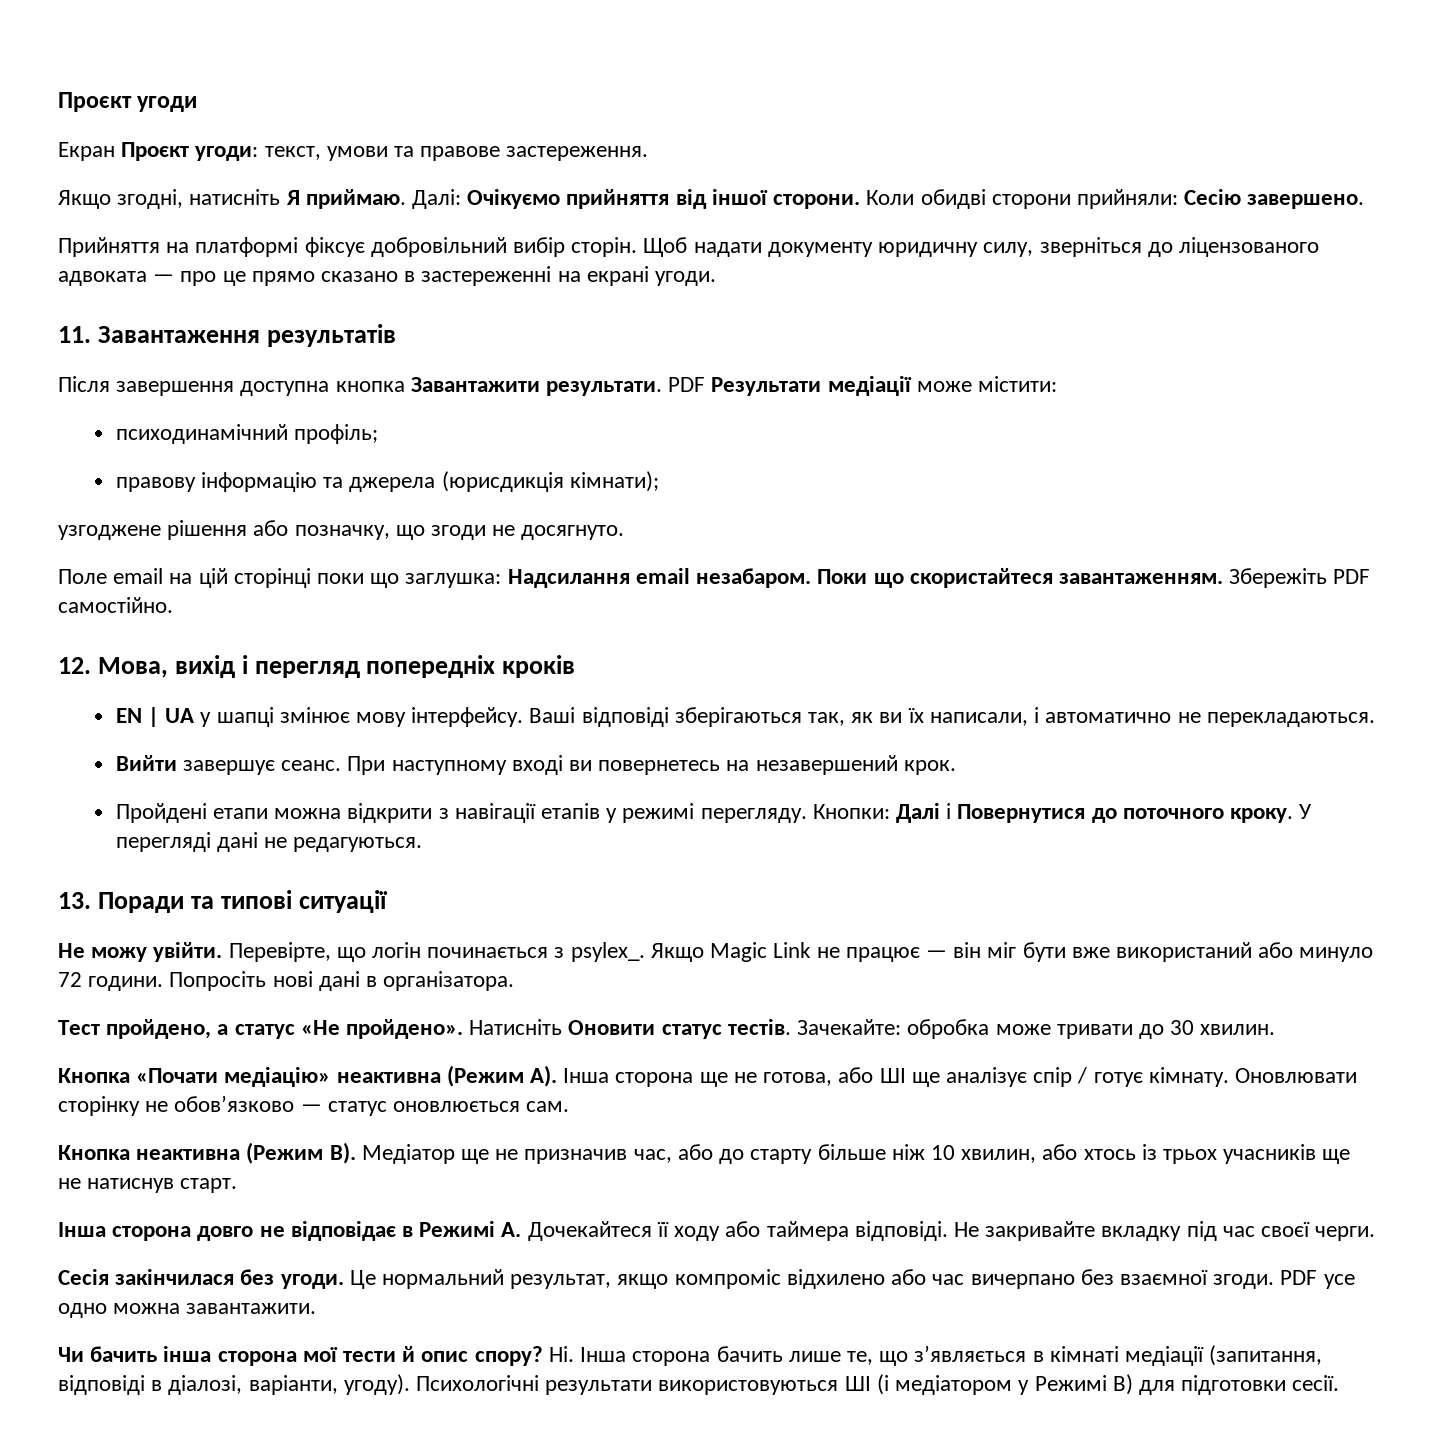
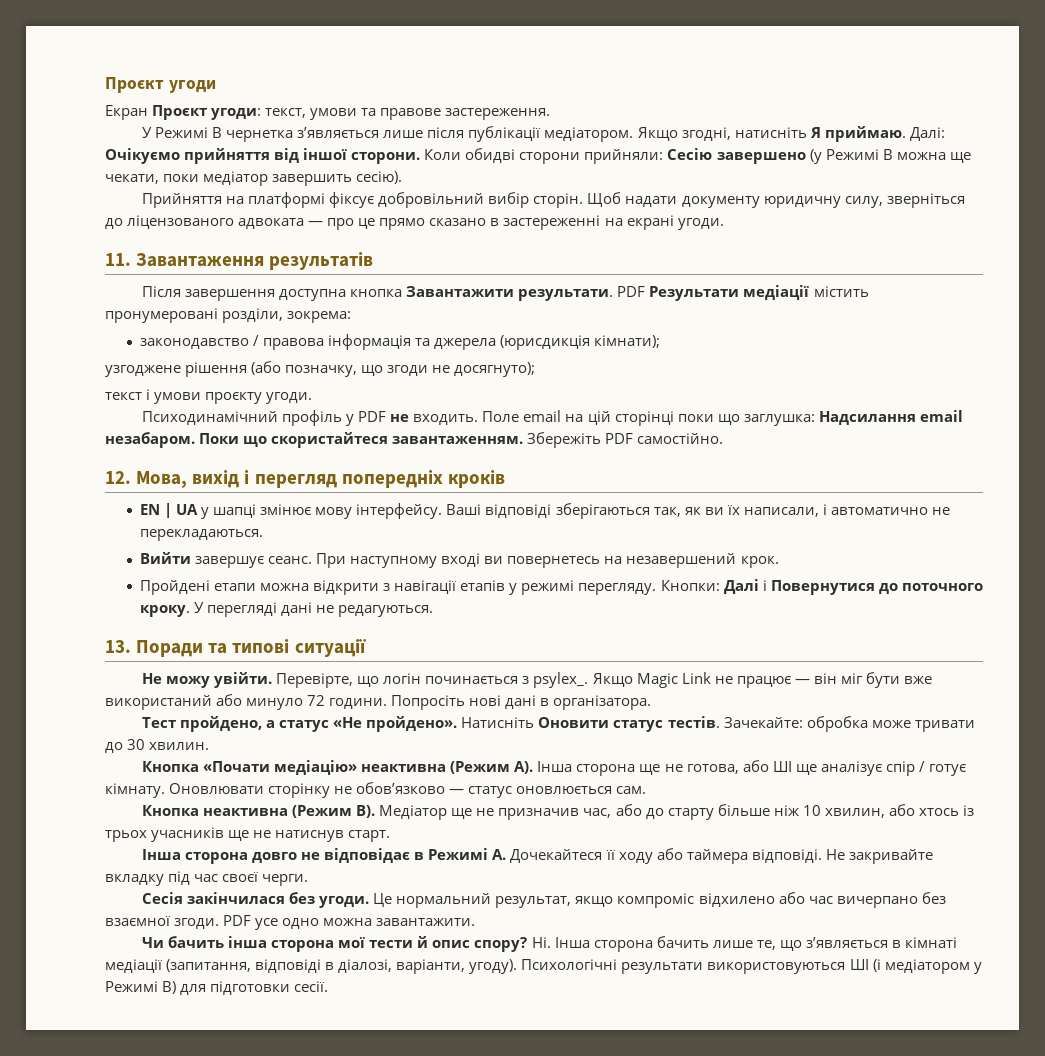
+ У Режимі B чернетка з’являється лише після публікації медіатором.
- Коли обидві сторони прийняли: Сесію завершено.
+ Коли обидві сторони прийняли: Сесію завершено (у Режимі B можна ще чекати, поки медіатор завершить сесію).
- PDF Результати медіації може містити:
- психодинамічний профіль;
- правову інформацію та джерела (юрисдикція кімнати);
+ PDF Результати медіації містить пронумеровані розділи, зокрема:
+ законодавство / правова інформація та джерела (юрисдикція кімнати);
- узгоджене рішення або позначку, що згоди не досягнуто.
- Поле email на цій сторінці поки що заглушка: Надсилання email незабаром.
+ узгоджене рішення (або позначку, що згоди не досягнуто);
+ текст і умови проєкту угоди.
+ Психодинамічний профіль у PDF не входить. Поле email на цій сторінці поки що заглушка: Надсилання email незабаром.

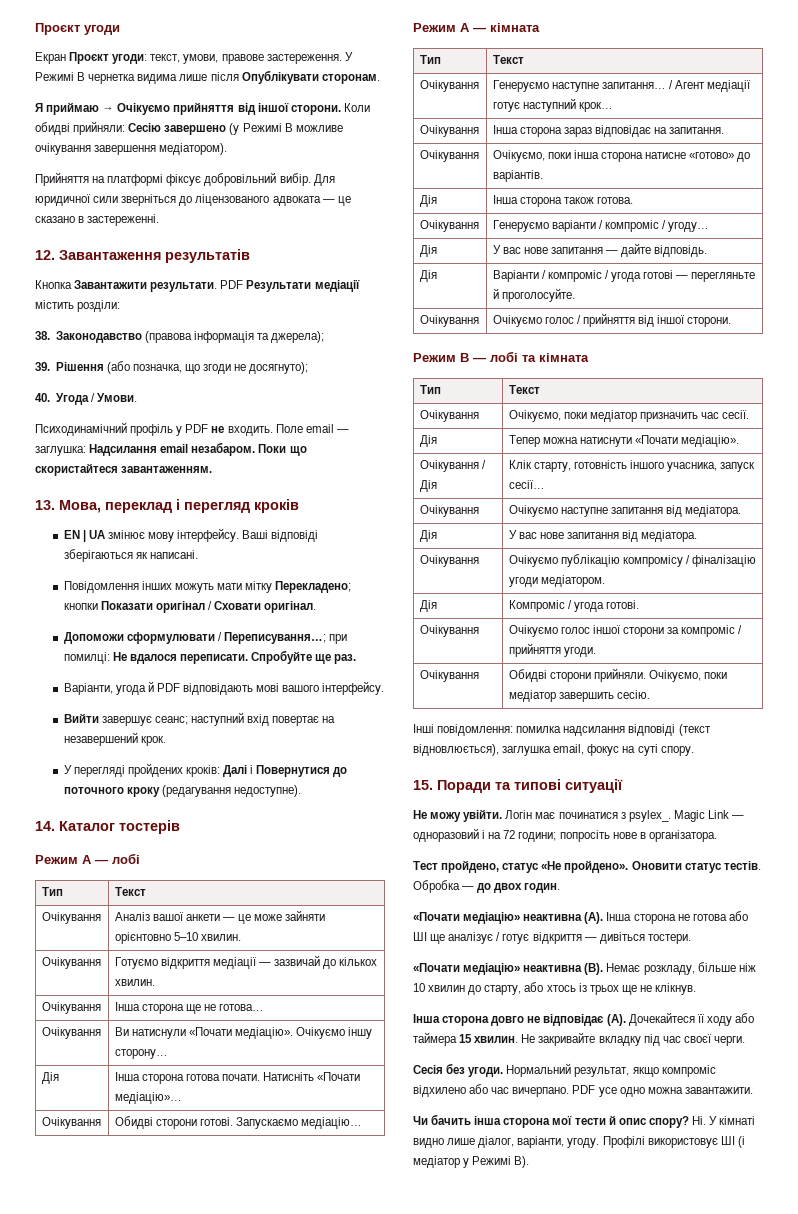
- Екран Проєкт угоди: текст, умови та правове застереження.
- У Режимі B чернетка з’являється лише після публікації медіатором. Якщо згодні, натисніть Я приймаю. Далі: Очікуємо прийняття від іншої сторони.
+ Екран Проєкт угоди: текст, умови, правове застереження. У Режимі B чернетка видима лише після Опублікувати сторонам.
+ Я приймаю → Очікуємо прийняття від іншої сторони.
- Коли обидві сторони прийняли: Сесію завершено (у Режимі B можна ще чекати, поки медіатор завершить сесію).
+ Коли обидві прийняли: Сесію завершено (у Режимі B можливе очікування завершення медіатором).
- Прийняття на платформі фіксує добровільний вибір сторін. Щоб надати документу юридичну силу, зверніться до ліцензованого адвоката — про це прямо сказано в застереженні на екрані угоди.
- 11. Завантаження результатів
- Після завершення доступна кнопка Завантажити результати.
+ Прийняття на платформі фіксує добровільний вибір. Для юридичної сили зверніться до ліцензованого адвоката — це сказано в застереженні.
+ 12. Завантаження результатів
+ Кнопка Завантажити результати.
- PDF Результати медіації містить пронумеровані розділи, зокрема:
- законодавство / правова інформація та джерела (юрисдикція кімнати);
- узгоджене рішення (або позначку, що згоди не досягнуто);
+ PDF Результати медіації містить розділи:
+ 38. Законодавство (правова інформація та джерела);
+ 39. Рішення (або позначка, що згоди не досягнуто);
- текст і умови проєкту угоди.
+ 40. Угода / Умови.
- Поле email на цій сторінці поки що заглушка: Надсилання email незабаром.
+ Поле email — заглушка: Надсилання email незабаром.
- Поки що скористайтеся завантаженням. Збережіть PDF самостійно.
- 12. Мова, вихід і перегляд попередніх кроків
+ Поки що скористайтеся завантаженням.
+ 13. Мова, переклад і перегляд кроків
- EN | UA у шапці змінює мову інтерфейсу.
+ EN | UA змінює мову інтерфейсу.
- Ваші відповіді зберігаються так, як ви їх написали, і автоматично не перекладаються.
- Вийти завершує сеанс. При наступному вході ви повернетесь на незавершений крок.
- Пройдені етапи можна відкрити з навігації етапів у режимі перегляду. Кнопки: Далі і Повернутися до поточного кроку. У перегляді дані не редагуються.
- 13. Поради та типові ситуації
+ Ваші відповіді зберігаються як написані.
+ Повідомлення інших можуть мати мітку Перекладено; кнопки Показати оригінал / Сховати оригінал.
+ Допоможи сформулювати / Переписування…; при помилці: Не вдалося переписати. Спробуйте ще раз.
+ Варіанти, угода й PDF відповідають мові вашого інтерфейсу.
+ Вийти завершує сеанс; наступний вхід повертає на незавершений крок.
+ У перегляді пройдених кроків: Далі і Повернутися до поточного кроку (редагування недоступне).
+ 14. Каталог тостерів
+ Режим A — лобі
+ Тип | Текст
+ Очікування | Аналіз вашої анкети — це може зайняти орієнтовно 5–10 хвилин.
+ Очікування | Готуємо відкриття медіації — зазвичай до кількох хвилин.
+ Очікування | Інша сторона ще не готова…
+ Очікування | Ви натиснули «Почати медіацію». Очікуємо іншу сторону…
+ Дія | Інша сторона готова почати. Натисніть «Почати медіацію»…
+ Очікування | Обидві сторони готові. Запускаємо медіацію…
+ Режим A — кімната
+ Тип | Текст
+ Очікування | Генеруємо наступне запитання… / Агент медіації готує наступний крок…
+ Очікування | Інша сторона зараз відповідає на запитання.
+ Очікування | Очікуємо, поки інша сторона натисне «готово» до варіантів.
+ Дія | Інша сторона також готова.
+ Очікування | Генеруємо варіанти / компроміс / угоду…
+ Дія | У вас нове запитання — дайте відповідь.
+ Дія | Варіанти / компроміс / угода готові — перегляньте й проголосуйте.
+ Очікування | Очікуємо голос / прийняття від іншої сторони.
+ Режим B — лобі та кімната
+ Тип | Текст
+ Очікування | Очікуємо, поки медіатор призначить час сесії.
+ Дія | Тепер можна натиснути «Почати медіацію».
+ Очікування / Дія | Клік старту, готовність іншого учасника, запуск сесії…
+ Очікування | Очікуємо наступне запитання від медіатора.
+ Дія | У вас нове запитання від медіатора.
+ Очікування | Очікуємо публікацію компромісу / фіналізацію угоди медіатором.
+ Дія | Компроміс / угода готові.
+ Очікування | Очікуємо голос іншої сторони за компроміс / прийняття угоди.
+ Очікування | Обидві сторони прийняли. Очікуємо, поки медіатор завершить сесію.
+ Інші повідомлення: помилка надсилання відповіді (текст відновлюється), заглушка email, фокус на суті спору.
+ 15. Поради та типові ситуації
- Перевірте, що логін починається з psylex_.
+ Логін має починатися з psylex_.
- Якщо Magic Link не працює — він міг бути вже використаний або минуло 72 години. Попросіть нові дані в організатора.
+ Magic Link — одноразовий і на 72 години; попросіть нове в організатора.
- Тест пройдено, а статус «Не пройдено».
+ Тест пройдено, статус «Не пройдено».
- Натисніть Оновити статус тестів.
+ Оновити статус тестів.
- Зачекайте: обробка може тривати до 30 хвилин.
- Кнопка «Почати медіацію» неактивна (Режим A). Інша сторона ще не готова, або ШІ ще аналізує спір / готує кімнату. Оновлювати сторінку не обов’язково — статус оновлюється сам.
- Кнопка неактивна (Режим B). Медіатор ще не призначив час, або до старту більше ніж 10 хвилин, або хтось із трьох учасників ще не натиснув старт.
+ Обробка — до двох годин.
+ «Почати медіацію» неактивна (A). Інша сторона не готова або ШІ ще аналізує / готує відкриття — дивіться тостери.
+ «Почати медіацію» неактивна (B). Немає розкладу, більше ніж 10 хвилин до старту, або хтось із трьох ще не клікнув.
- Інша сторона довго не відповідає в Режимі A. Дочекайтеся її ходу або таймера відповіді.
+ Інша сторона довго не відповідає (A). Дочекайтеся її ходу або таймера 15 хвилин.
- Сесія закінчилася без угоди.
+ Сесія без угоди.
- Це нормальний результат, якщо компроміс відхилено або час вичерпано без взаємної згоди.
+ Нормальний результат, якщо компроміс відхилено або час вичерпано.
- Ні. Інша сторона бачить лише те, що з’являється в кімнаті медіації (запитання, відповіді в діалозі, варіанти, угоду). Психологічні результати використовуються ШІ (і медіатором у Режимі B) для підготовки сесії.
+ Ні. У кімнаті видно лише діалог, варіанти, угоду. Профілі використовує ШІ (і медіатор у Режимі B).

